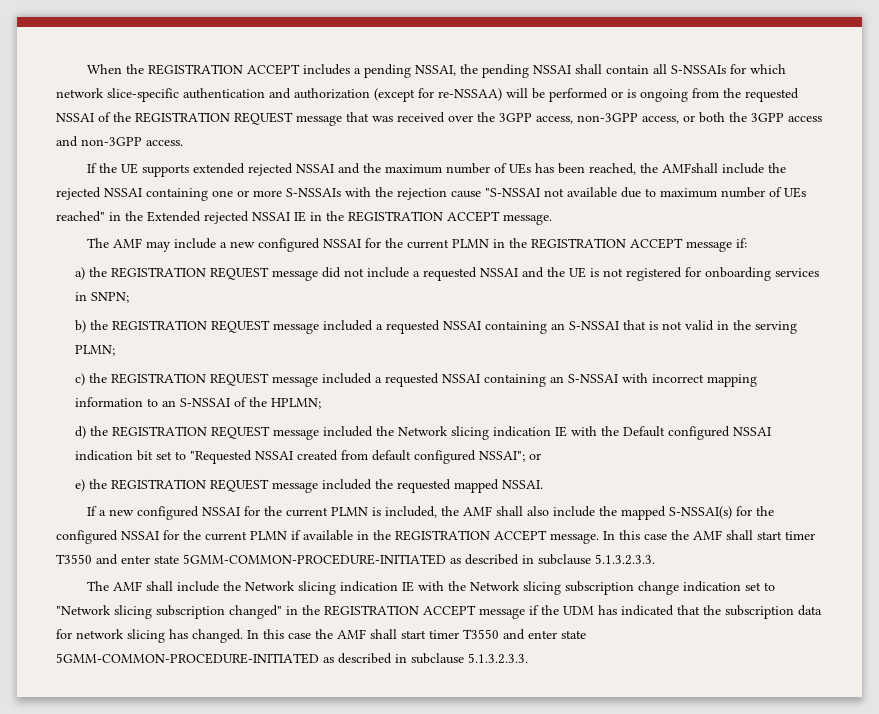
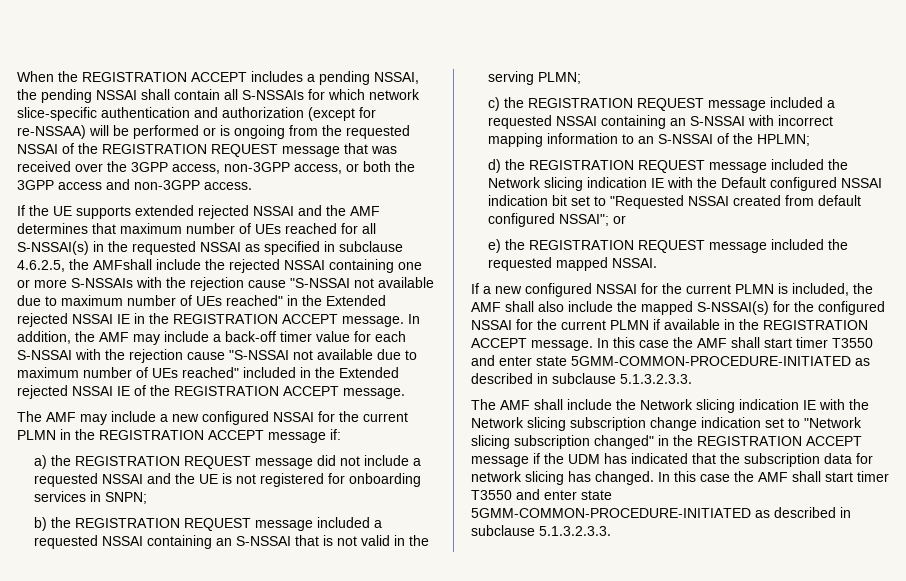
- If the UE supports extended rejected NSSAI and the maximum number of UEs has been reached, the AMFshall include the rejected NSSAI containing one or more S-NSSAIs with the rejection cause "S-NSSAI not available due to maximum number of UEs reached" in the Extended rejected NSSAI IE in the REGISTRATION ACCEPT message.
+ If the UE supports extended rejected NSSAI and the AMF determines that maximum number of UEs reached for all S-NSSAI(s) in the requested NSSAI as specified in subclause 4.6.2.5, the AMFshall include the rejected NSSAI containing one or more S-NSSAIs with the rejection cause "S-NSSAI not available due to maximum number of UEs reached" in the Extended rejected NSSAI IE in the REGISTRATION ACCEPT message. In addition, the AMF may include a back-off timer value for each S-NSSAI with the rejection cause "S-NSSAI not available due to maximum number of UEs reached" included in the Extended rejected NSSAI IE of the REGISTRATION ACCEPT message.

